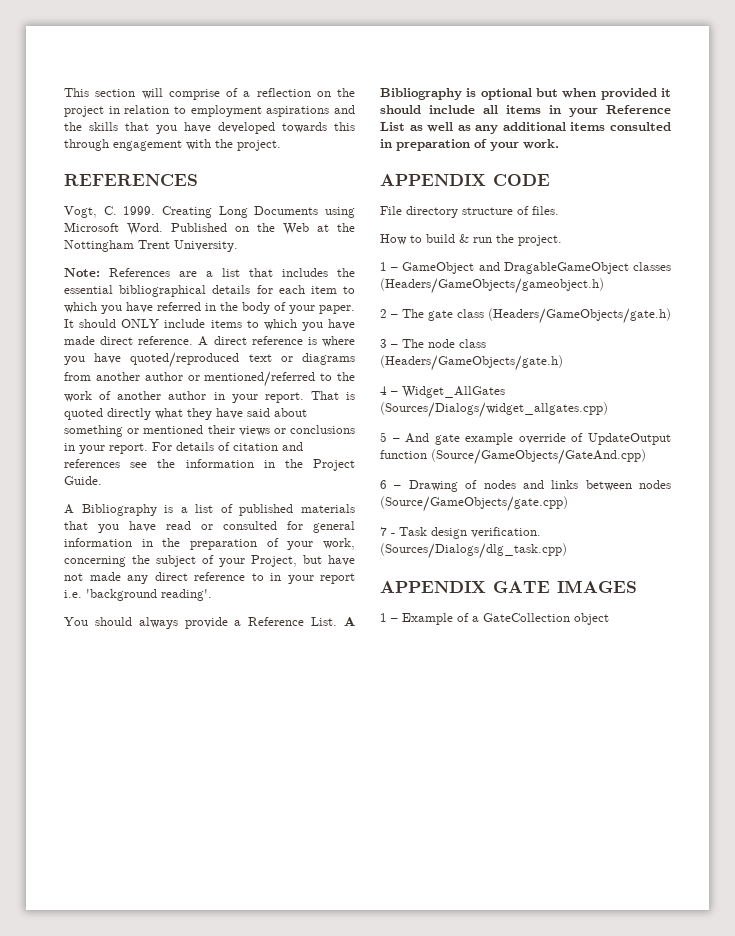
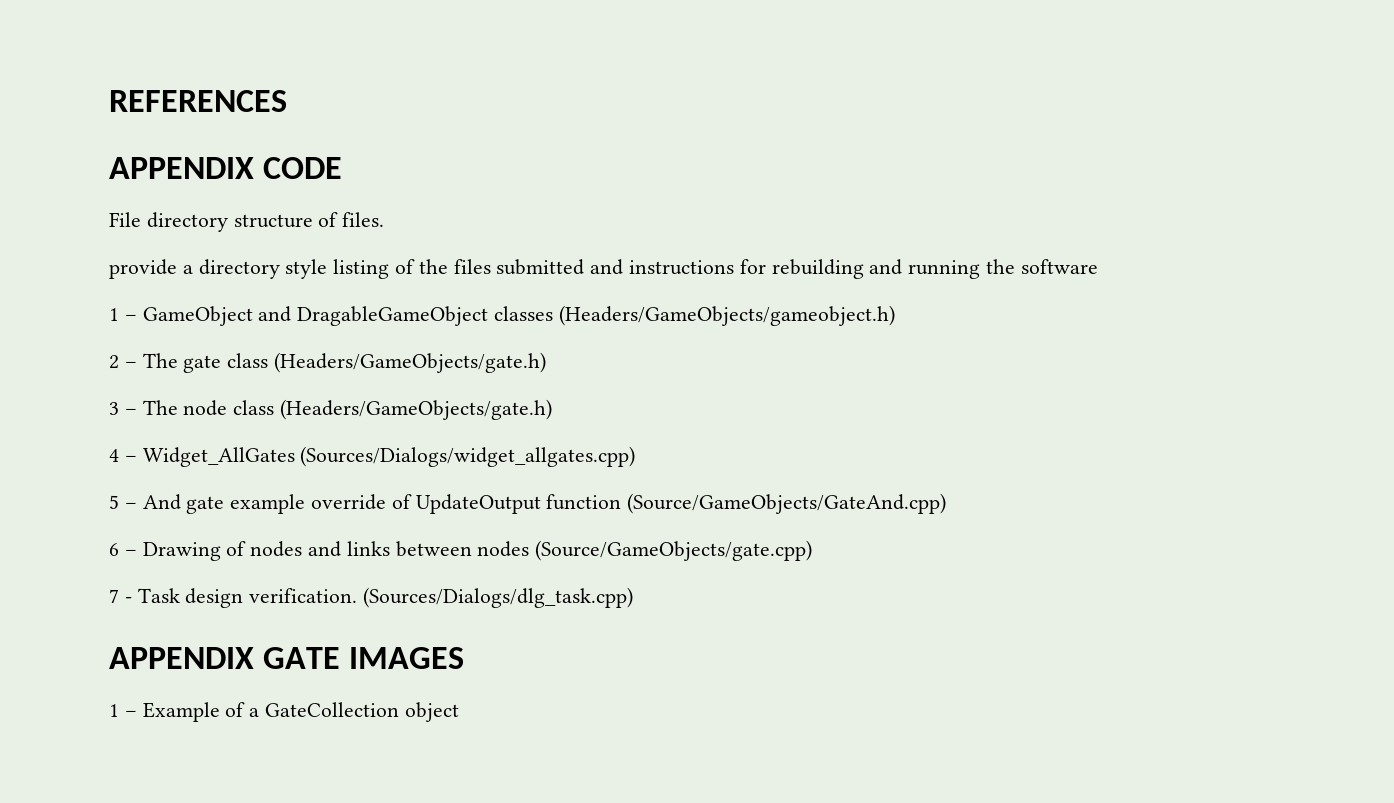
- This section will comprise of a reflection on the project in relation to employment aspirations and the skills that you have developed towards this through engagement with the project.
  REFERENCES
- Vogt, C. 1999. Creating Long Documents using Microsoft Word. Published on the Web at the Nottingham Trent University.
- Note: References are a list that includes the essential bibliographical details for each item to which you have referred in the body of your paper. It should ONLY include items to which you have made direct reference. A direct reference is where you have quoted/reproduced text or diagrams from another author or mentioned/referred to the work of another author in your report. That is quoted directly what they have said about something or mentioned their views or conclusions in your report. For details of citation and references see the information in the Project Guide.
- A Bibliography is a list of published materials that you have read or consulted for general information in the preparation of your work, concerning the subject of your Project, but have not made any direct reference to in your report i.e. 'background reading'.
- You should always provide a Reference List. A Bibliography is optional but when provided it should include all items in your Reference List as well as any additional items consulted in preparation of your work.
- How to build & run the project.
+ provide a directory style listing of the files submitted and instructions for rebuilding and running the software

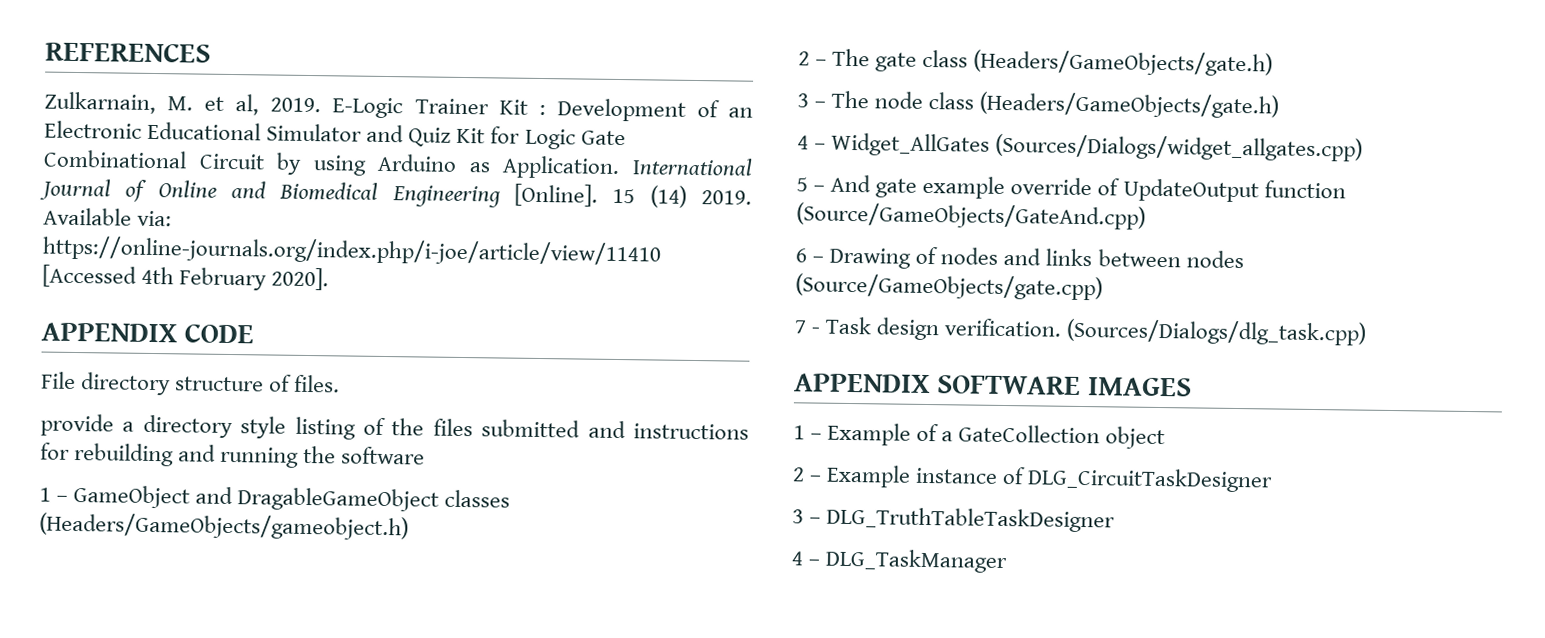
+ Zulkarnain, M. et al, 2019. E-Logic Trainer Kit : Development of an Electronic Educational Simulator and Quiz Kit for Logic Gate Combinational Circuit by using Arduino as Application. International Journal of Online and Biomedical Engineering [Online]. 15 (14) 2019. Available via: https://online-journals.org/index.php/i-joe/article/view/11410 [Accessed 4th February 2020].
- APPENDIX GATE IMAGES
+ APPENDIX SOFTWARE IMAGES
+ 2 – Example instance of DLG_CircuitTaskDesigner
+ 3 – DLG_TruthTableTaskDesigner
+ 4 – DLG_TaskManager

